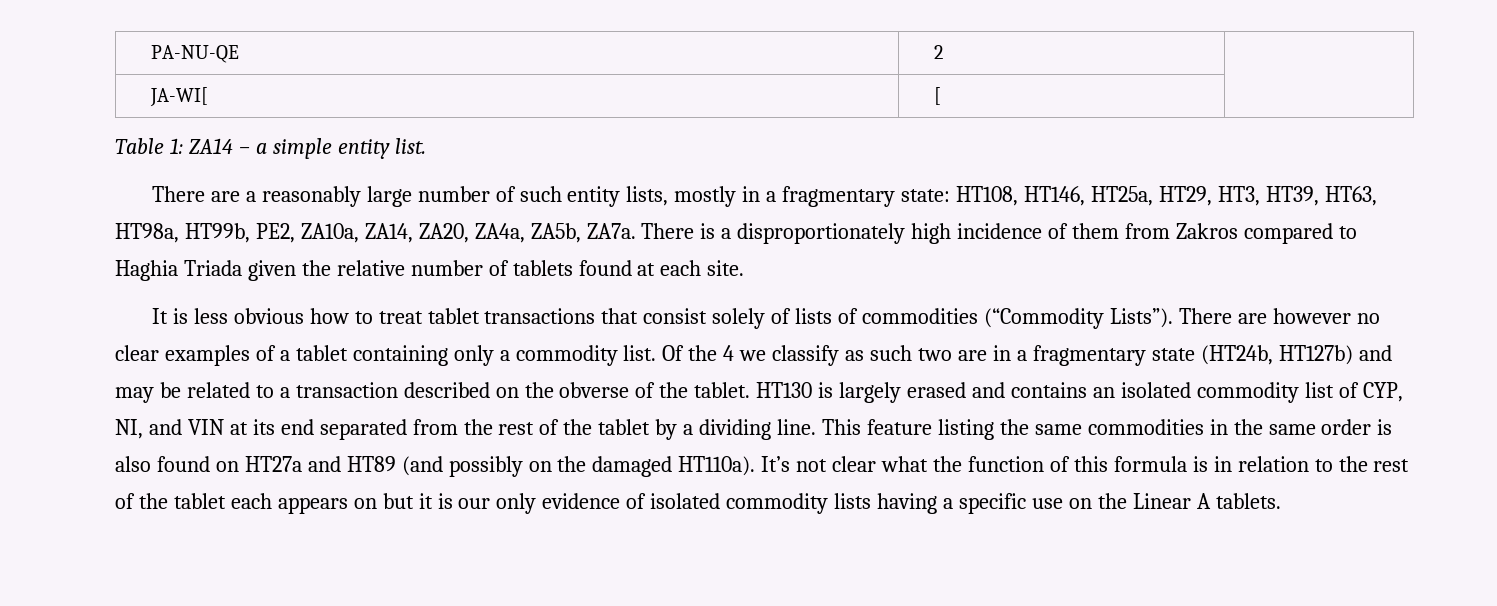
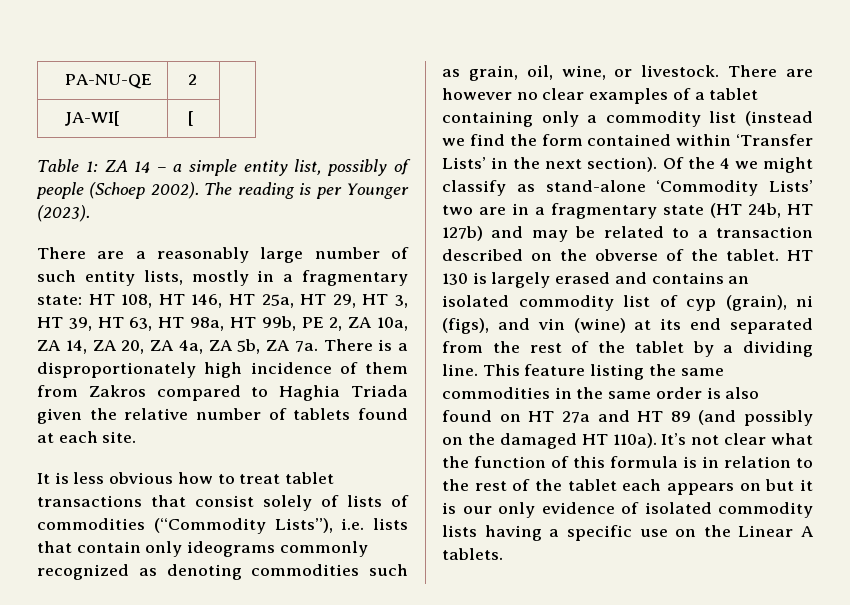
- Table 1: ZA14 – a simple entity list.
+ Table 1: ZA 14 – a simple entity list, possibly of people (Schoep 2002). The reading is per Younger (2023).
- There are a reasonably large number of such entity lists, mostly in a fragmentary state: HT108, HT146, HT25a, HT29, HT3, HT39, HT63, HT98a, HT99b, PE2, ZA10a, ZA14, ZA20, ZA4a, ZA5b, ZA7a.
+ There are a reasonably large number of such entity lists, mostly in a fragmentary state: HT 108, HT 146, HT 25a, HT 29, HT 3, HT 39, HT 63, HT 98a, HT 99b, PE 2, ZA 10a, ZA 14, ZA 20, ZA 4a, ZA 5b, ZA 7a.
- It is less obvious how to treat tablet transactions that consist solely of lists of commodities (“Commodity Lists”).
+ It is less obvious how to treat tablet transactions that consist solely of lists of commodities (“Commodity Lists”), i.e. lists that contain only ideograms commonly recognized as denoting commodities such as grain, oil, wine, or livestock.
- There are however no clear examples of a tablet containing only a commodity list.
+ There are however no clear examples of a tablet containing only a commodity list (instead we find the form contained within ‘Transfer Lists’ in the next section).
- Of the 4 we classify as such two are in a fragmentary state (HT24b, HT127b) and may be related to a transaction described on the obverse of the tablet.
+ Of the 4 we might classify as stand-alone ‘Commodity Lists’ two are in a fragmentary state (HT 24b, HT 127b) and may be related to a transaction described on the obverse of the tablet.
- HT130 is largely erased and contains an isolated commodity list of CYP, NI, and VIN at its end separated from the rest of the tablet by a dividing line.
+ HT 130 is largely erased and contains an isolated commodity list of cyp (grain), ni (figs), and vin (wine) at its end separated from the rest of the tablet by a dividing line.
- This feature listing the same commodities in the same order is also found on HT27a and HT89 (and possibly on the damaged HT110a).
+ This feature listing the same commodities in the same order is also found on HT 27a and HT 89 (and possibly on the damaged HT 110a).

